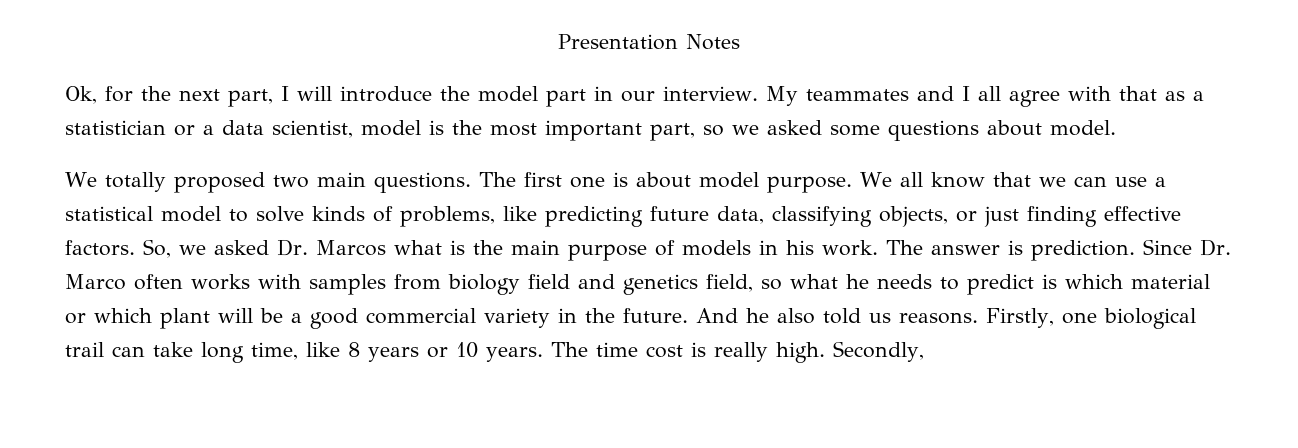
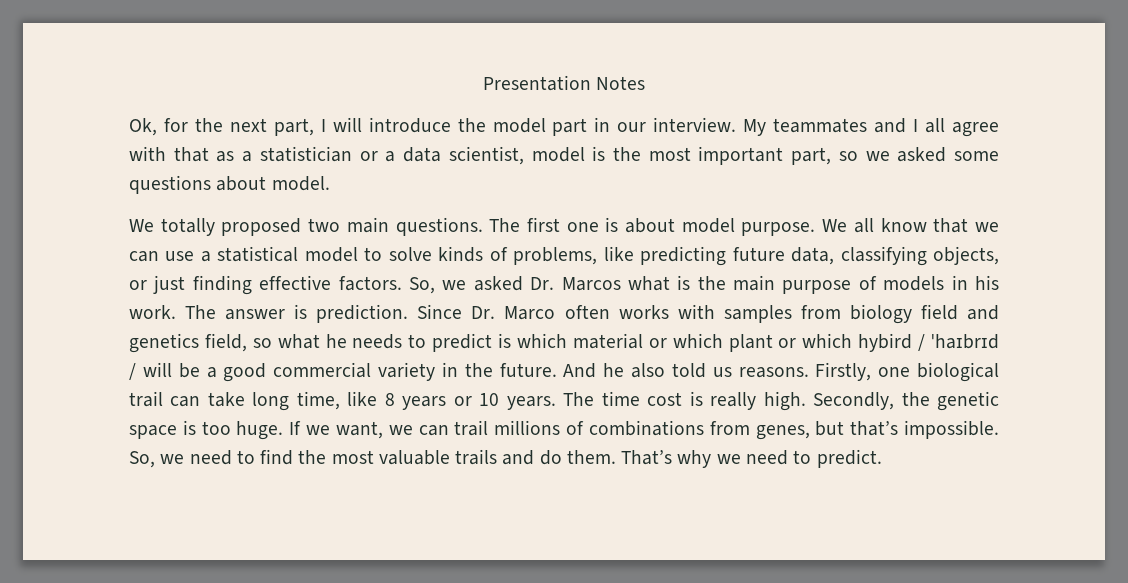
- Since Dr. Marco often works with samples from biology field and genetics field, so what he needs to predict is which material or which plant will be a good commercial variety in the future.
+ Since Dr. Marco often works with samples from biology field and genetics field, so what he needs to predict is which material or which plant or which hybird / ˈhaɪbrɪd / will be a good commercial variety in the future.
- Secondly,
+ Secondly, the genetic space is too huge. If we want, we can trail millions of combinations from genes, but that’s impossible. So, we need to find the most valuable trails and do them. That’s why we need to predict.

